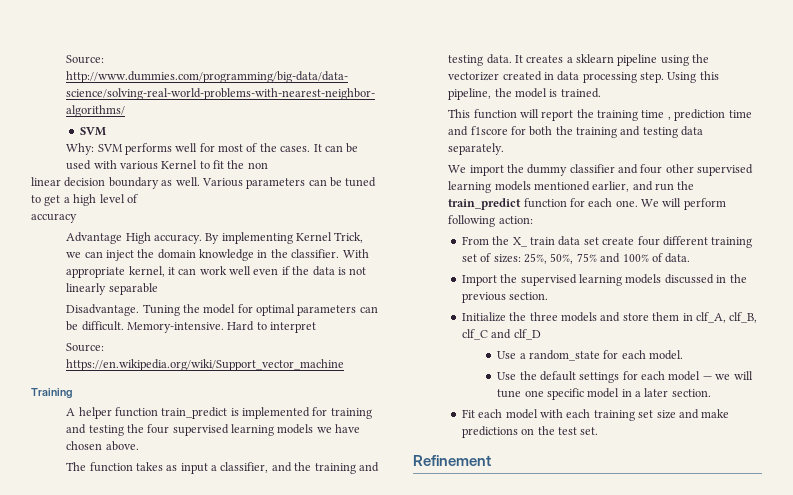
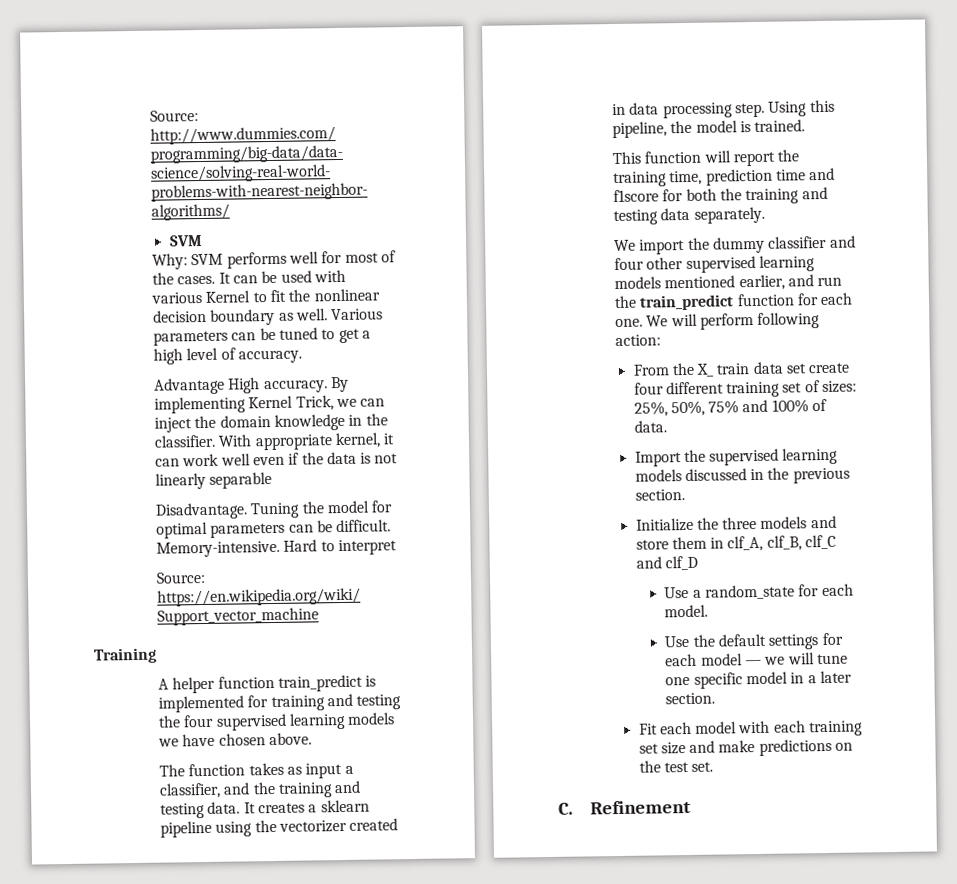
- It can be used with various Kernel to fit the non
- linear decision boundary as well.
+ It can be used with various Kernel to fit the nonlinear decision boundary as well.
- Various parameters can be tuned to get a high level of
- accuracy
+ Various parameters can be tuned to get a high level of accuracy.
- This function will report the training time , prediction time and f1score for both the training and testing data separately.
+ This function will report the training time, prediction time and f1score for both the training and testing data separately.
- Refinement
+ C. Refinement

